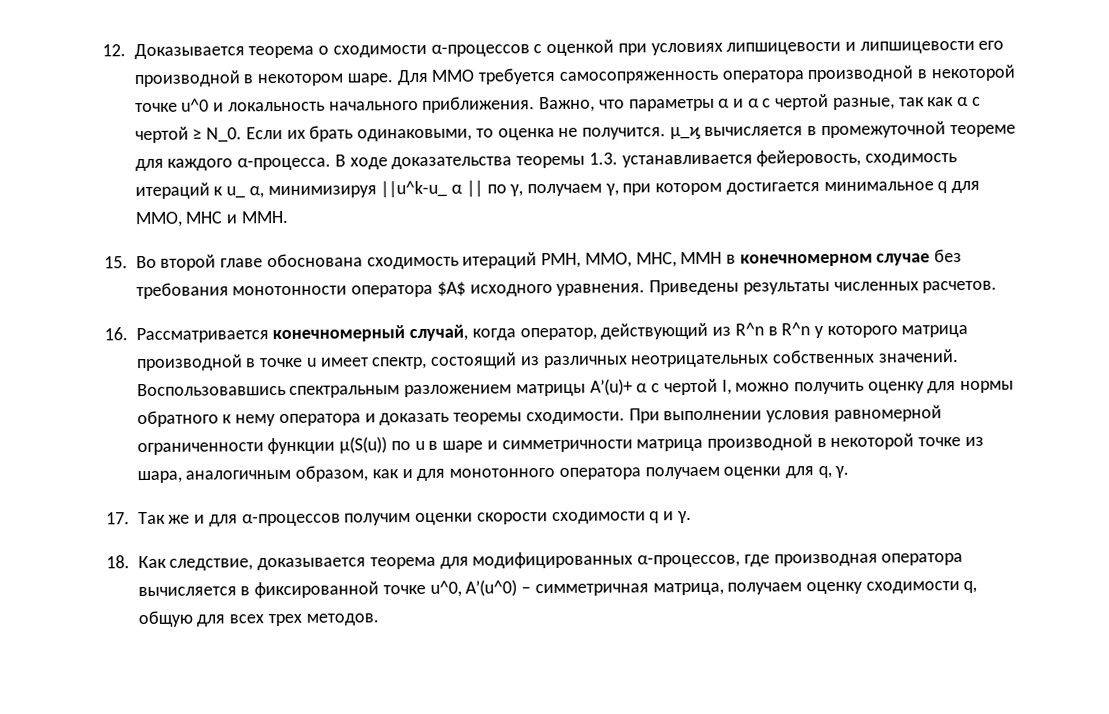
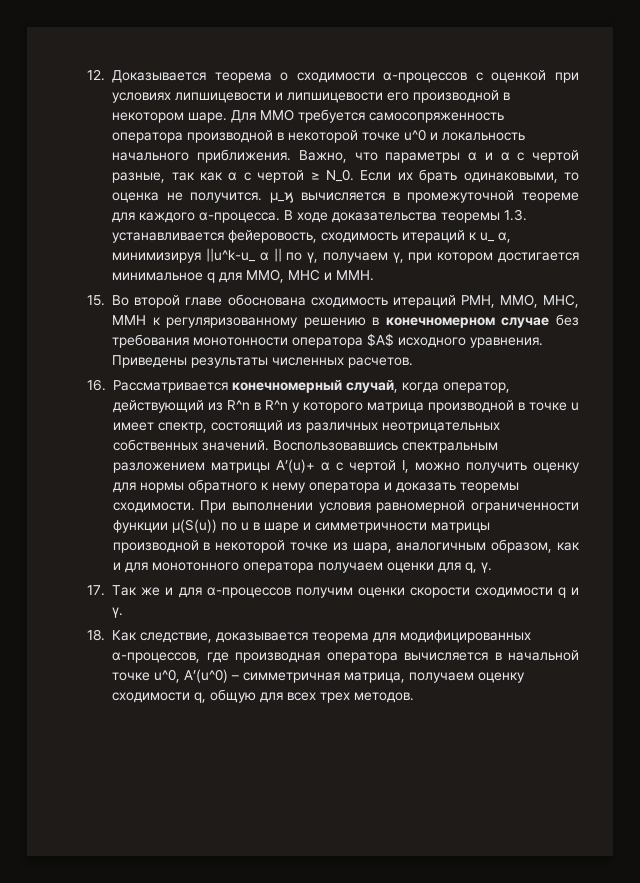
- 15. Во второй главе обоснована сходимость итераций РМН, ММО, МНС, ММН в конечномерном случае без требования монотонности оператора $A$ исходного уравнения.
+ 15. Во второй главе обоснована сходимость итераций РМН, ММО, МНС, ММН к регуляризованному решению в конечномерном случае без требования монотонности оператора $A$ исходного уравнения.
- При выполнении условия равномерной ограниченности функции μ(S(u)) по u в шаре и симметричности матрица производной в некоторой точке из шара, аналогичным образом, как и для монотонного оператора получаем оценки для q, γ.
+ При выполнении условия равномерной ограниченности функции μ(S(u)) по u в шаре и симметричности матрицы производной в некоторой точке из шара, аналогичным образом, как и для монотонного оператора получаем оценки для q, γ.
- 18. Как следствие, доказывается теорема для модифицированных α-процессов, где производная оператора вычисляется в фиксированной точке u^0, A’(u^0) – симметричная матрица, получаем оценку сходимости q, общую для всех трех методов.
+ 18. Как следствие, доказывается теорема для модифицированных α-процессов, где производная оператора вычисляется в начальной точке u^0, A’(u^0) – симметричная матрица, получаем оценку сходимости q, общую для всех трех методов.

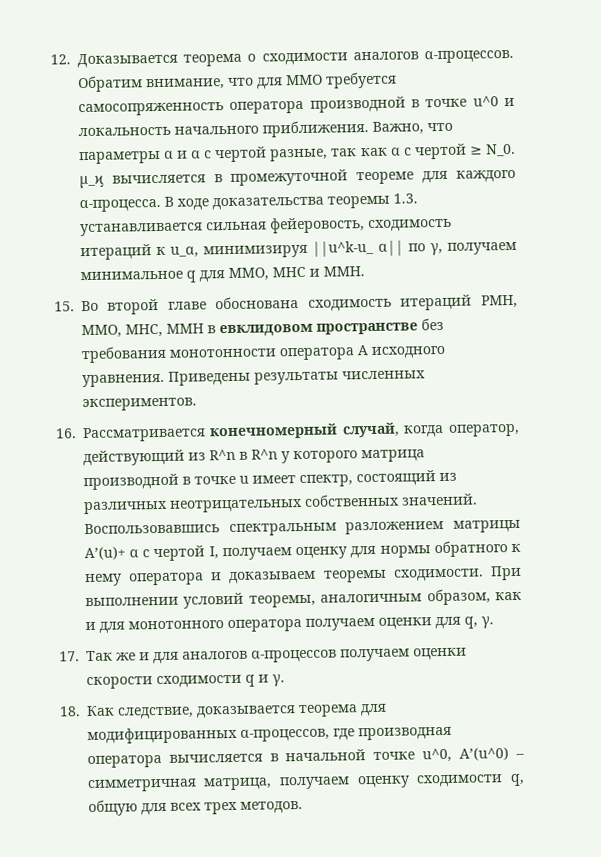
- 12. Доказывается теорема о сходимости α-процессов с оценкой при условиях липшицевости и липшицевости его производной в некотором шаре. Для ММО требуется самосопряженность оператора производной в некоторой точке u^0 и локальность начального приближения.
+ 12. Доказывается теорема о сходимости аналогов α-процессов. Обратим внимание, что для ММО требуется самосопряженность оператора производной в точке u^0 и локальность начального приближения.
- Важно, что параметры α и α с чертой разные, так как α с чертой ≥ N_0. Если их брать одинаковыми, то оценка не получится. μ_ϗ вычисляется в промежуточной теореме для каждого α-процесса.
+ Важно, что параметры α и α с чертой разные, так как α с чертой ≥ N_0. μ_ϗ вычисляется в промежуточной теореме для каждого α-процесса.
- В ходе доказательства теоремы 1.3. устанавливается фейеровость, сходимость итераций к u_ α, минимизируя ||u^k-u_ α || по γ, получаем γ, при котором достигается минимальное q для ММО, МНС и ММН.
+ В ходе доказательства теоремы 1.3. устанавливается сильная фейеровость, сходимость итераций к u_α, минимизируя ||u^k-u_ α|| по γ, получаем минимальное q для ММО, МНС и ММН.
- 15. Во второй главе обоснована сходимость итераций РМН, ММО, МНС, ММН к регуляризованному решению в конечномерном случае без требования монотонности оператора $A$ исходного уравнения.
+ 15. Во второй главе обоснована сходимость итераций РМН, ММО, МНС, ММН в евклидовом пространстве без требования монотонности оператора A исходного уравнения.
- Приведены результаты численных расчетов.
+ Приведены результаты численных экспериментов.
- Воспользовавшись спектральным разложением матрицы A’(u)+ α c чертой I, можно получить оценку для нормы обратного к нему оператора и доказать теоремы сходимости.
+ Воспользовавшись спектральным разложением матрицы A’(u)+ α c чертой I, получаем оценку для нормы обратного к нему оператора и доказываем теоремы сходимости.
- При выполнении условия равномерной ограниченности функции μ(S(u)) по u в шаре и симметричности матрицы производной в некоторой точке из шара, аналогичным образом, как и для монотонного оператора получаем оценки для q, γ.
+ При выполнении условий теоремы, аналогичным образом, как и для монотонного оператора получаем оценки для q, γ.
- 17. Так же и для α-процессов получим оценки скорости сходимости q и γ.
+ 17. Так же и для аналогов α-процессов получаем оценки скорости сходимости q и γ.

